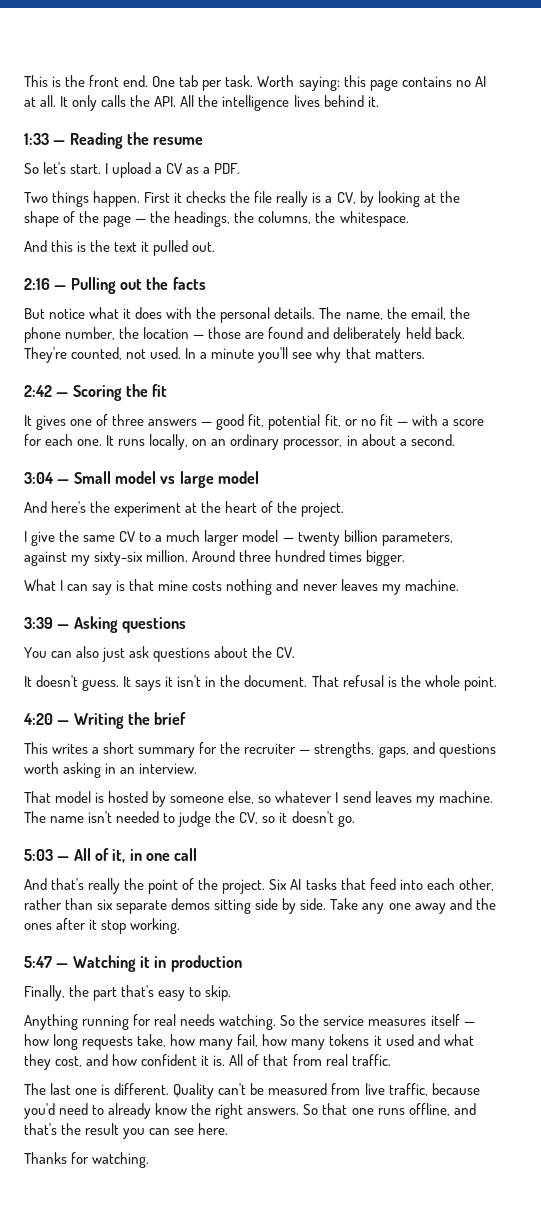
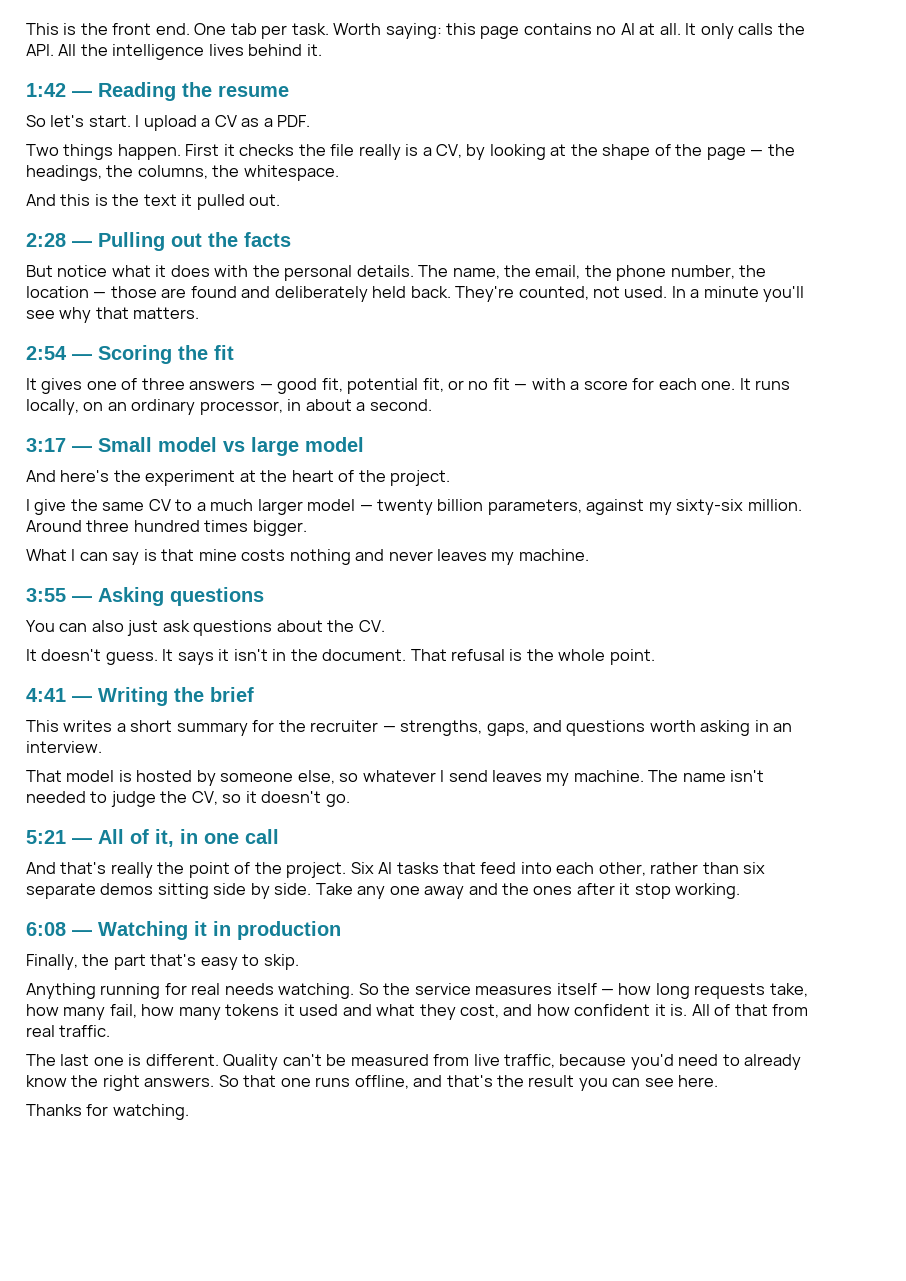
- 1:33 — Reading the resume
+ 1:42 — Reading the resume
- 2:16 — Pulling out the facts
+ 2:28 — Pulling out the facts
- 2:42 — Scoring the fit
+ 2:54 — Scoring the fit
- 3:04 — Small model vs large model
+ 3:17 — Small model vs large model
- 3:39 — Asking questions
+ 3:55 — Asking questions
- 4:20 — Writing the brief
+ 4:41 — Writing the brief
- 5:03 — All of it, in one call
+ 5:21 — All of it, in one call
- 5:47 — Watching it in production
+ 6:08 — Watching it in production

